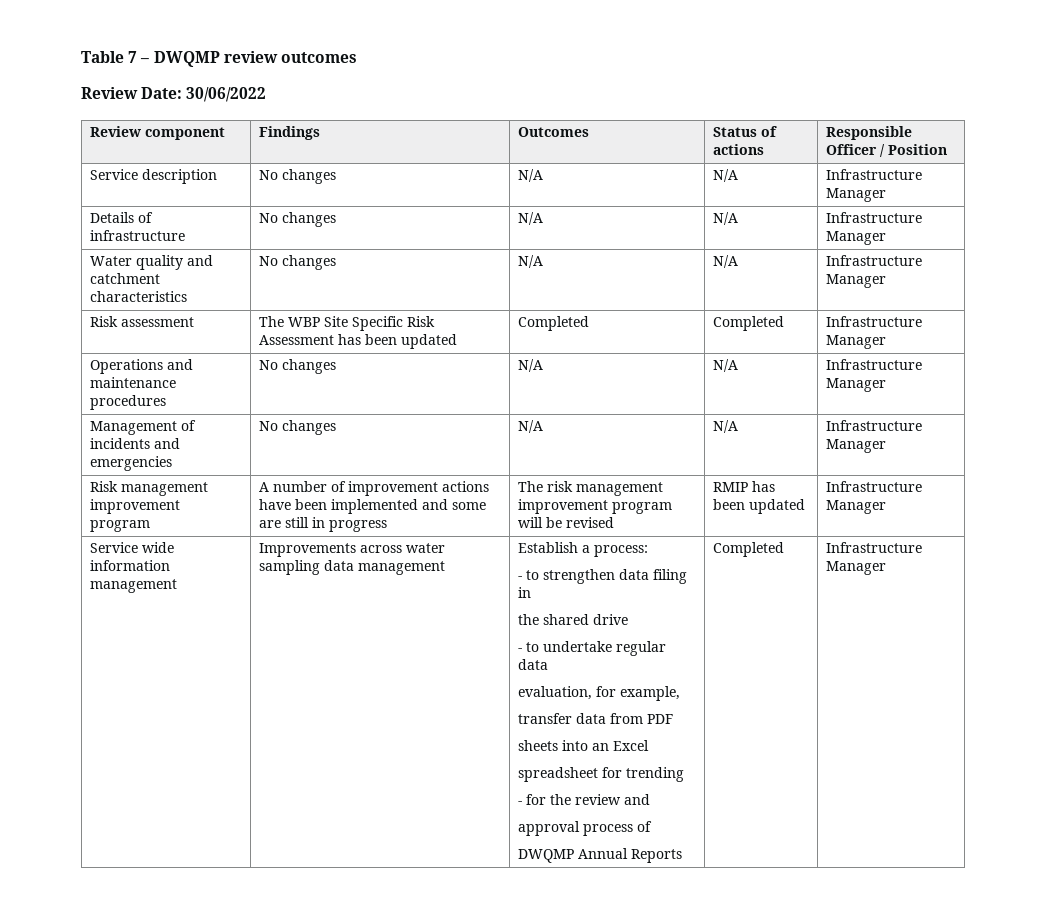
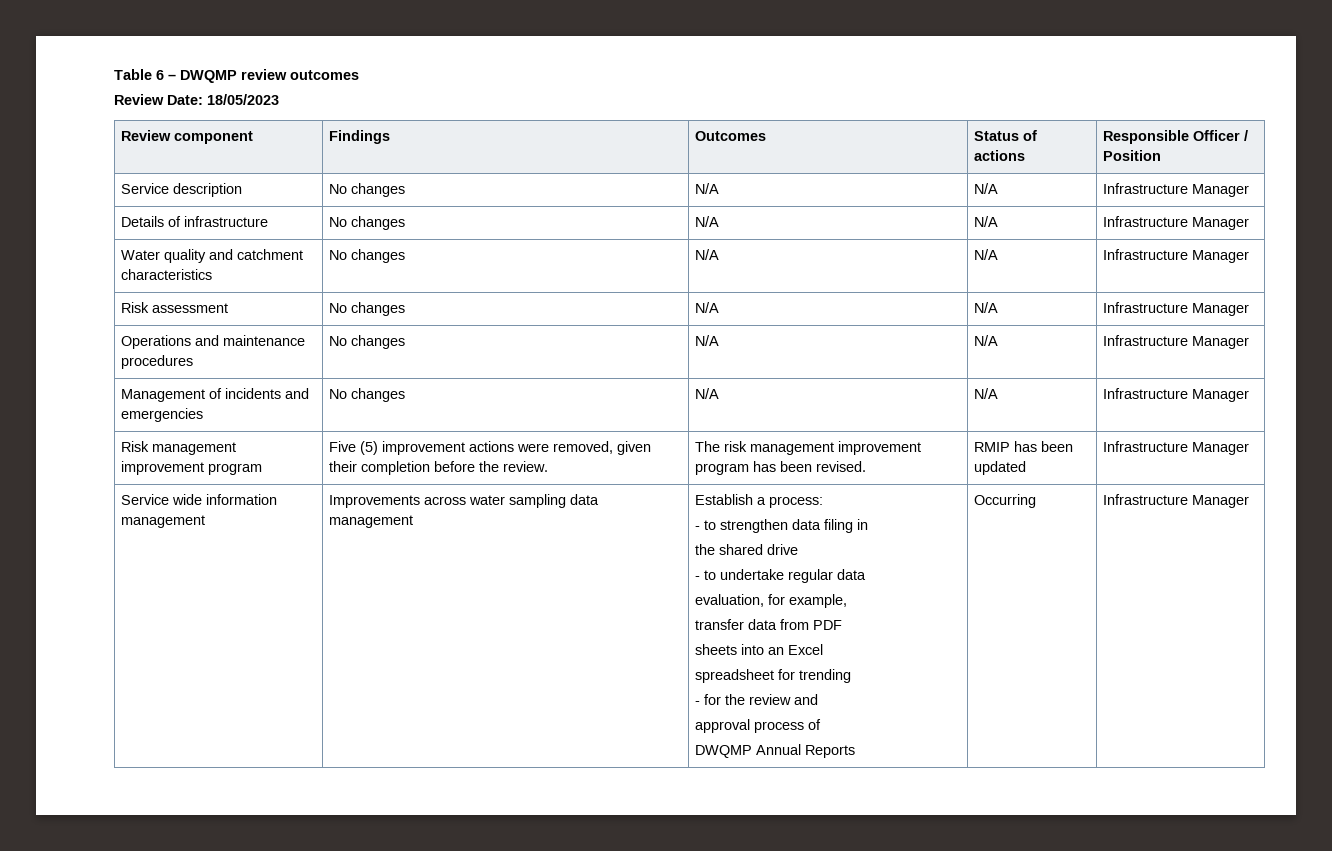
- Table 7 – DWQMP review outcomes
+ Table 6 – DWQMP review outcomes
- Review Date: 30/06/2022
+ Review Date: 18/05/2023
- Risk assessment | The WBP Site Specific Risk Assessment has been updated | Completed | Completed | Infrastructure Manager
+ Risk assessment | No changes | N/A | N/A | Infrastructure Manager
- Risk management improvement program | A number of improvement actions have been implemented and some are still in progress | The risk management improvement program will be revised | RMIP has been updated | Infrastructure Manager
+ Risk management improvement program | Five (5) improvement actions were removed, given their completion before the review. | The risk management improvement program has been revised. | RMIP has been updated | Infrastructure Manager
- DWQMP Annual Reports | Completed
+ DWQMP Annual Reports | Occurring

